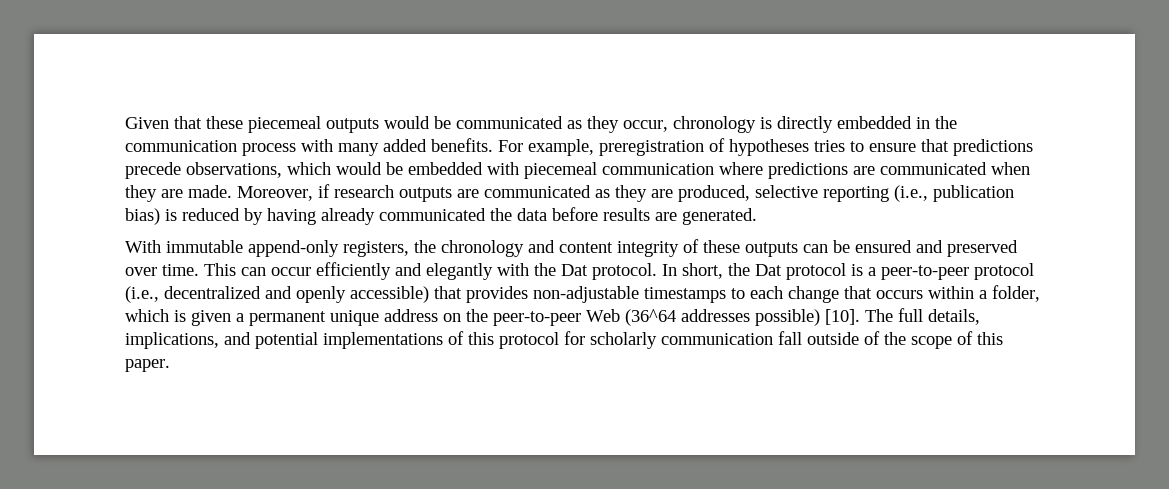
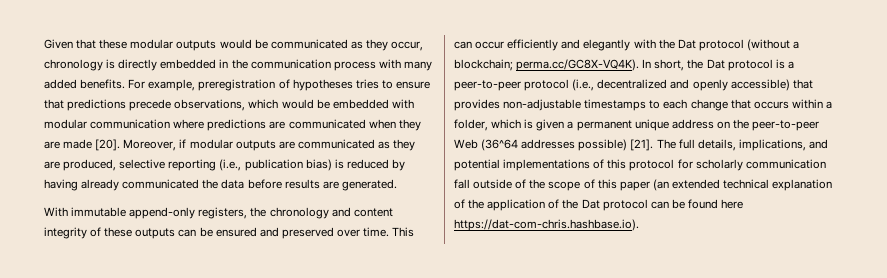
- Given that these piecemeal outputs would be communicated as they occur, chronology is directly embedded in the communication process with many added benefits.
+ Given that these modular outputs would be communicated as they occur, chronology is directly embedded in the communication process with many added benefits.
- For example, preregistration of hypotheses tries to ensure that predictions precede observations, which would be embedded with piecemeal communication where predictions are communicated when they are made.
+ For example, preregistration of hypotheses tries to ensure that predictions precede observations, which would be embedded with modular communication where predictions are communicated when they are made [20].
- Moreover, if research outputs are communicated as they are produced, selective reporting (i.e., publication bias) is reduced by having already communicated the data before results are generated.
+ Moreover, if modular outputs are communicated as they are produced, selective reporting (i.e., publication bias) is reduced by having already communicated the data before results are generated.
- This can occur efficiently and elegantly with the Dat protocol. In short, the Dat protocol is a peer-to-peer protocol (i.e., decentralized and openly accessible) that provides non-adjustable timestamps to each change that occurs within a folder, which is given a permanent unique address on the peer-to-peer Web (36^64 addresses possible) [10].
+ This can occur efficiently and elegantly with the Dat protocol (without a blockchain; perma.cc/GC8X-VQ4K). In short, the Dat protocol is a peer-to-peer protocol (i.e., decentralized and openly accessible) that provides non-adjustable timestamps to each change that occurs within a folder, which is given a permanent unique address on the peer-to-peer Web (36^64 addresses possible) [21].
- The full details, implications, and potential implementations of this protocol for scholarly communication fall outside of the scope of this paper.
+ The full details, implications, and potential implementations of this protocol for scholarly communication fall outside of the scope of this paper (an extended technical explanation of the application of the Dat protocol can be found here https://dat-com-chris.hashbase.io).

